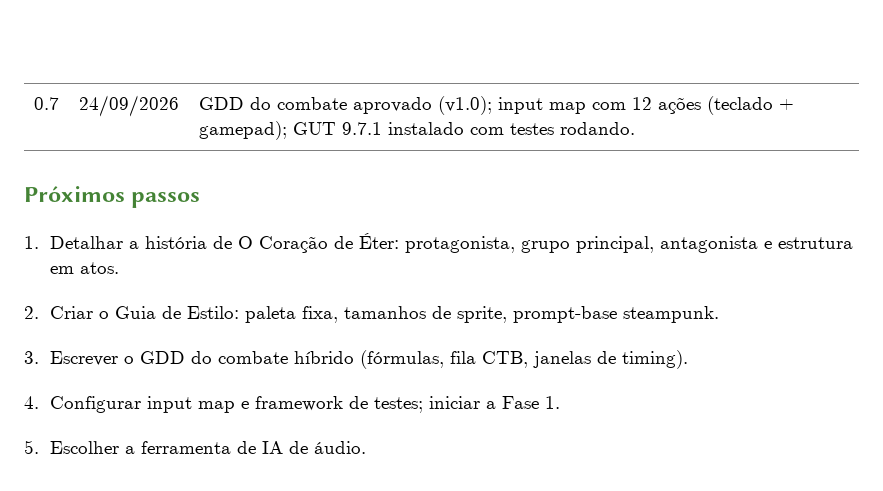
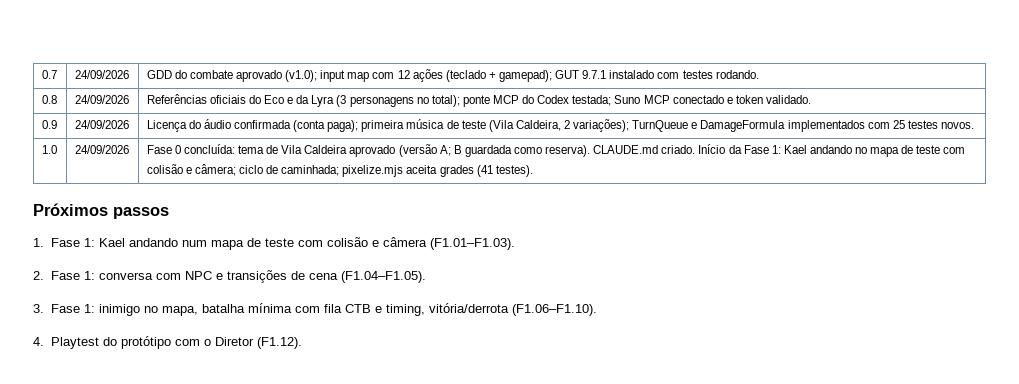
+ 0.8 | 24/09/2026 | Referências oficiais do Eco e da Lyra (3 personagens no total); ponte MCP do Codex testada; Suno MCP conectado e token validado.
+ 0.9 | 24/09/2026 | Licença do áudio confirmada (conta paga); primeira música de teste (Vila Caldeira, 2 variações); TurnQueue e DamageFormula implementados com 25 testes novos.
+ 1.0 | 24/09/2026 | Fase 0 concluída: tema de Vila Caldeira aprovado (versão A; B guardada como reserva). CLAUDE.md criado. Início da Fase 1: Kael andando no mapa de teste com colisão e câmera; ciclo de caminhada; pixelize.mjs aceita grades (41 testes).
  Próximos passos
- 1. Detalhar a história de O Coração de Éter: protagonista, grupo principal, antagonista e estrutura em atos.
- 2. Criar o Guia de Estilo: paleta fixa, tamanhos de sprite, prompt-base steampunk.
- 3. Escrever o GDD do combate híbrido (fórmulas, fila CTB, janelas de timing).
- 4. Configurar input map e framework de testes; iniciar a Fase 1.
- 5. Escolher a ferramenta de IA de áudio.
+ 1. Fase 1: Kael andando num mapa de teste com colisão e câmera (F1.01–F1.03).
+ 2. Fase 1: conversa com NPC e transições de cena (F1.04–F1.05).
+ 3. Fase 1: inimigo no mapa, batalha mínima com fila CTB e timing, vitória/derrota (F1.06–F1.10).
+ 4. Playtest do protótipo com o Diretor (F1.12).

